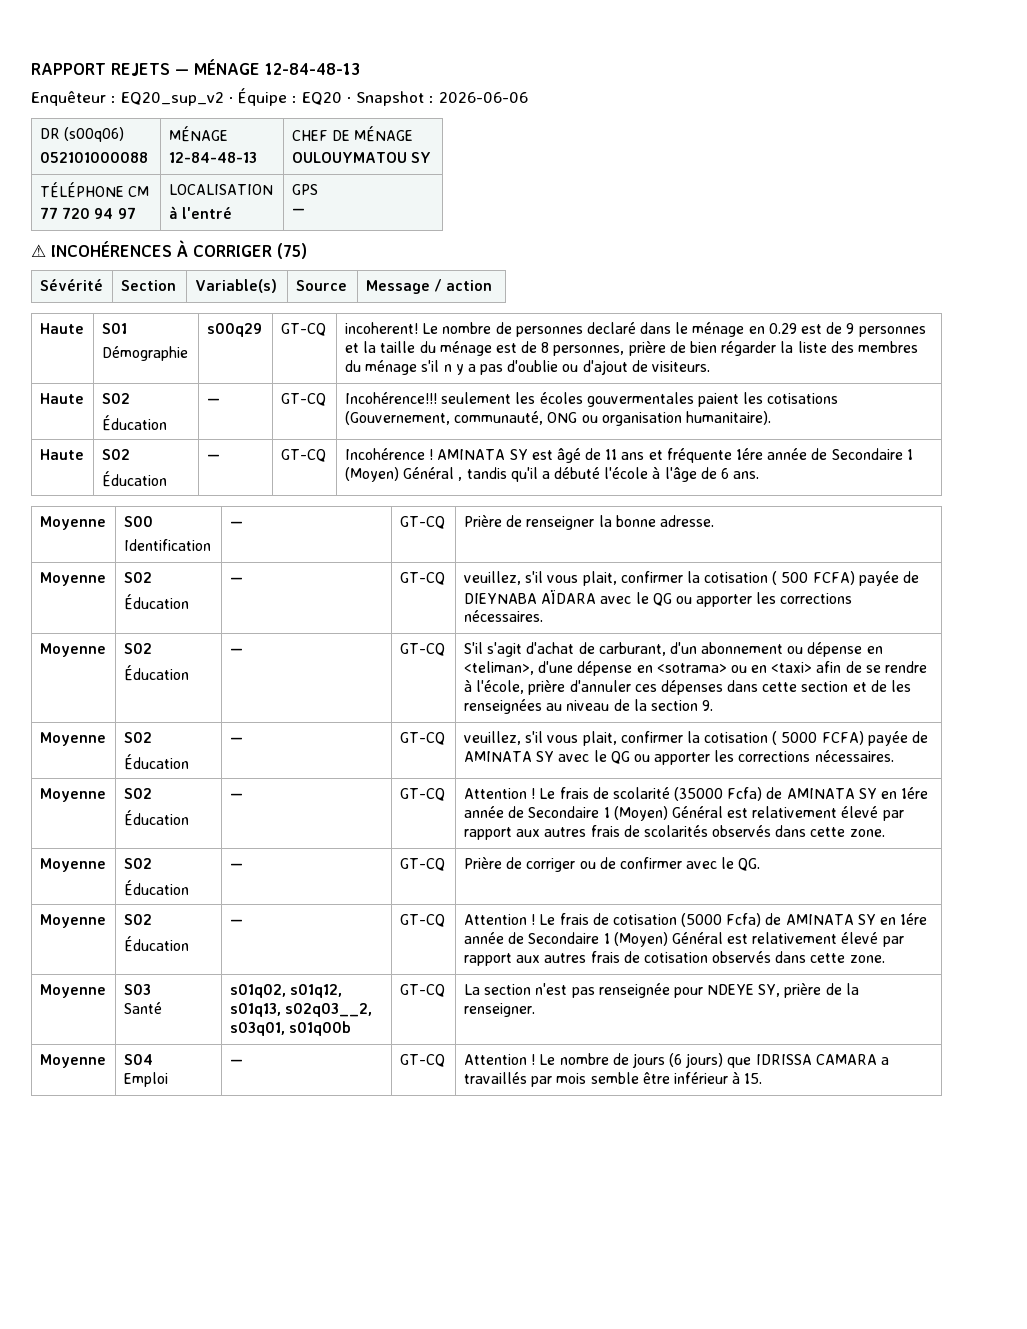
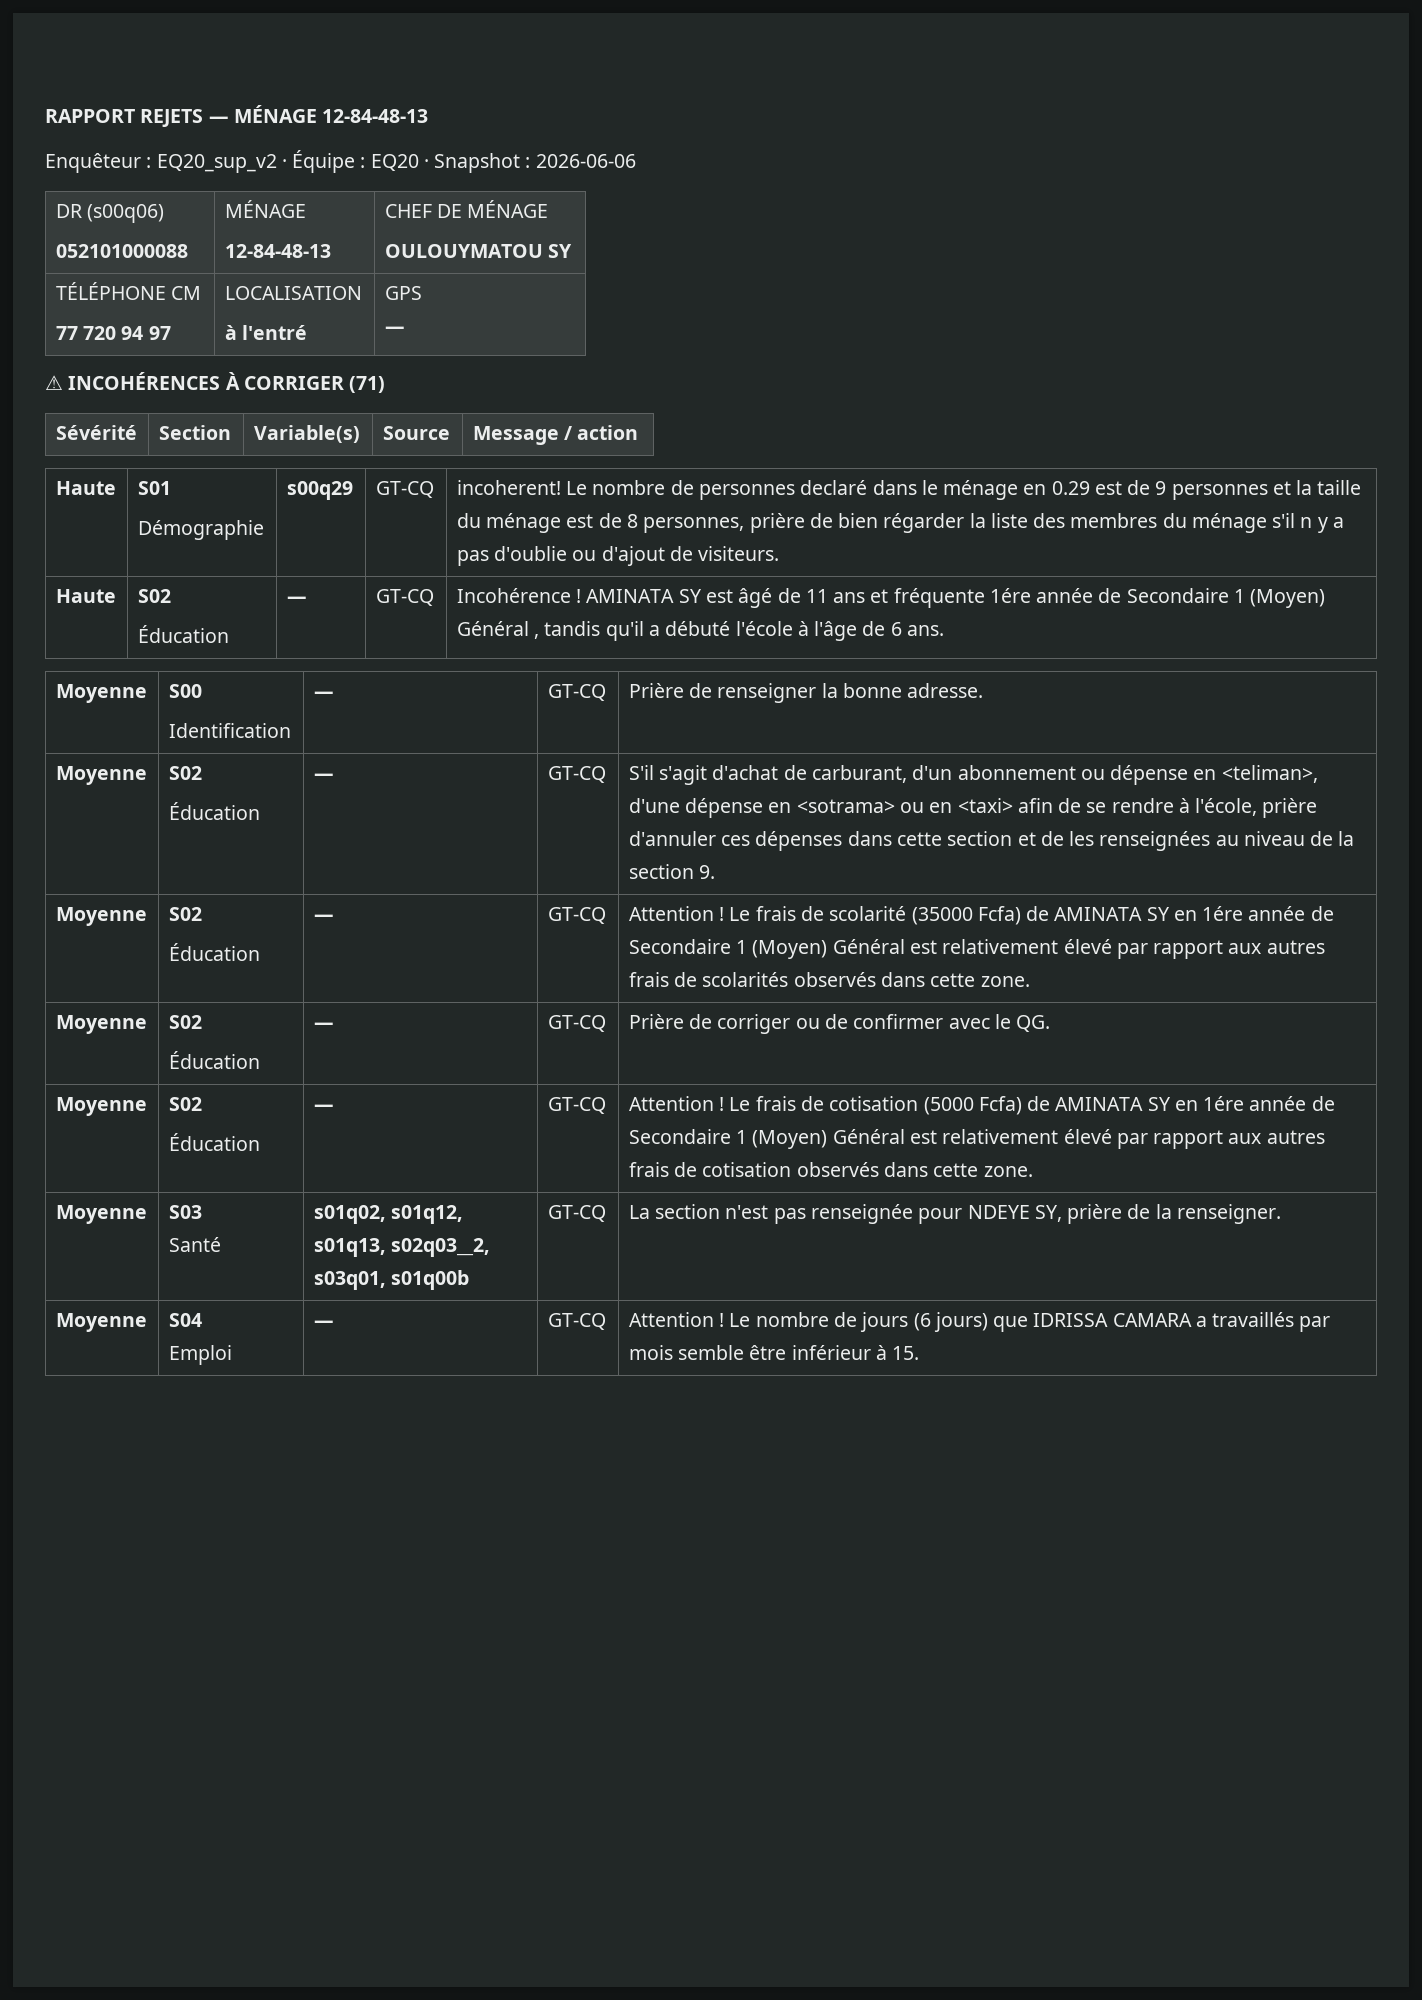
- ⚠ INCOHÉRENCES À CORRIGER (75)
+ ⚠ INCOHÉRENCES À CORRIGER (71)
  Le nombre de personnes declaré dans le ménage en 0.29 est de 9 personnes et la taille du ménage est de 8 personnes, prière de bien régarder la liste des membres du ménage s'il n y a pas d'oublie ou d'ajout de visiteurs.
- Haute | S02
- Éducation | — | GT-CQ | Incohérence!!! seulement les écoles gouvermentales paient les cotisations (Gouvernement, communauté, ONG ou organisation humanitaire).
- Éducation | — | GT-CQ | veuillez, s'il vous plait, confirmer la cotisation ( 500 FCFA) payée de DIEYNABA AÏDARA avec le QG ou apporter les corrections nécessaires.
- Moyenne | S02
  S'il s'agit d'achat de carburant, d'un abonnement ou dépense en <teliman>, d'une dépense en <sotrama> ou en <taxi> afin de se rendre à l'école, prière d'annuler ces dépenses dans cette section et de les renseignées au niveau de la section 9.
- Moyenne | S02
- Éducation | — | GT-CQ | veuillez, s'il vous plait, confirmer la cotisation ( 5000 FCFA) payée de AMINATA SY avec le QG ou apporter les corrections nécessaires.

